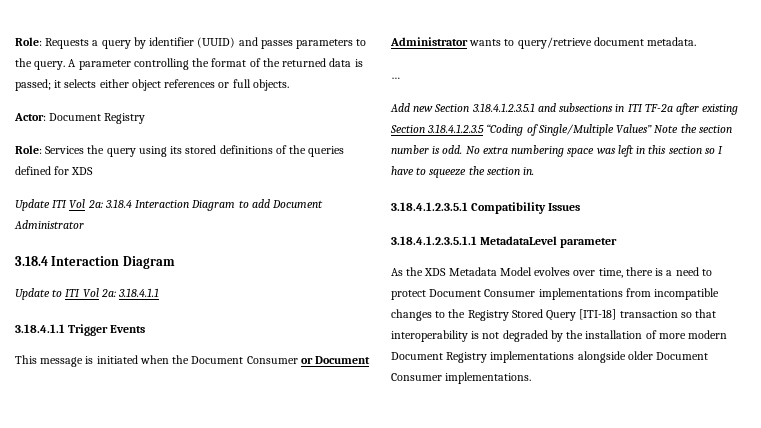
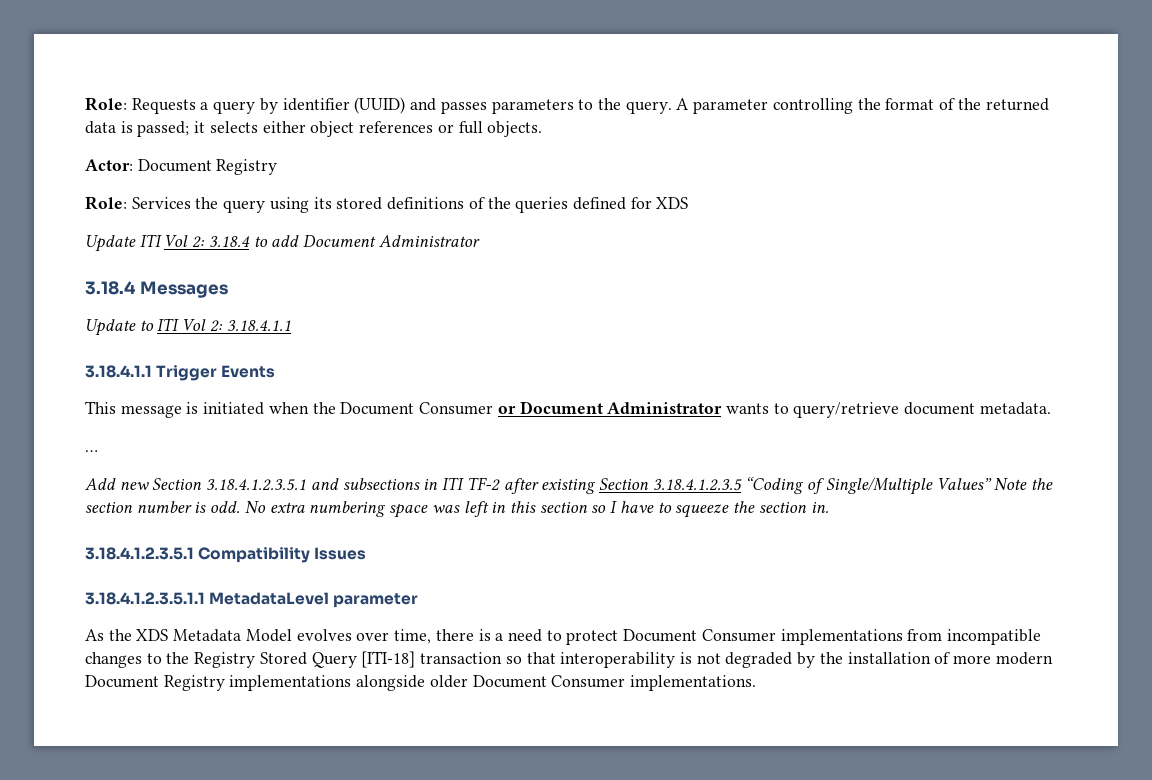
- Update ITI Vol 2a: 3.18.4 Interaction Diagram to add Document Administrator
- 3.18.4 Interaction Diagram
+ Update ITI Vol 2: 3.18.4 to add Document Administrator
+ 3.18.4 Messages
- Update to ITI Vol 2a: 3.18.4.1.1
+ Update to ITI Vol 2: 3.18.4.1.1
- Add new Section 3.18.4.1.2.3.5.1 and subsections in ITI TF-2a after existing Section 3.18.4.1.2.3.5 “Coding of Single/Multiple Values” Note the section number is odd.
+ Add new Section 3.18.4.1.2.3.5.1 and subsections in ITI TF-2 after existing Section 3.18.4.1.2.3.5 “Coding of Single/Multiple Values” Note the section number is odd.

